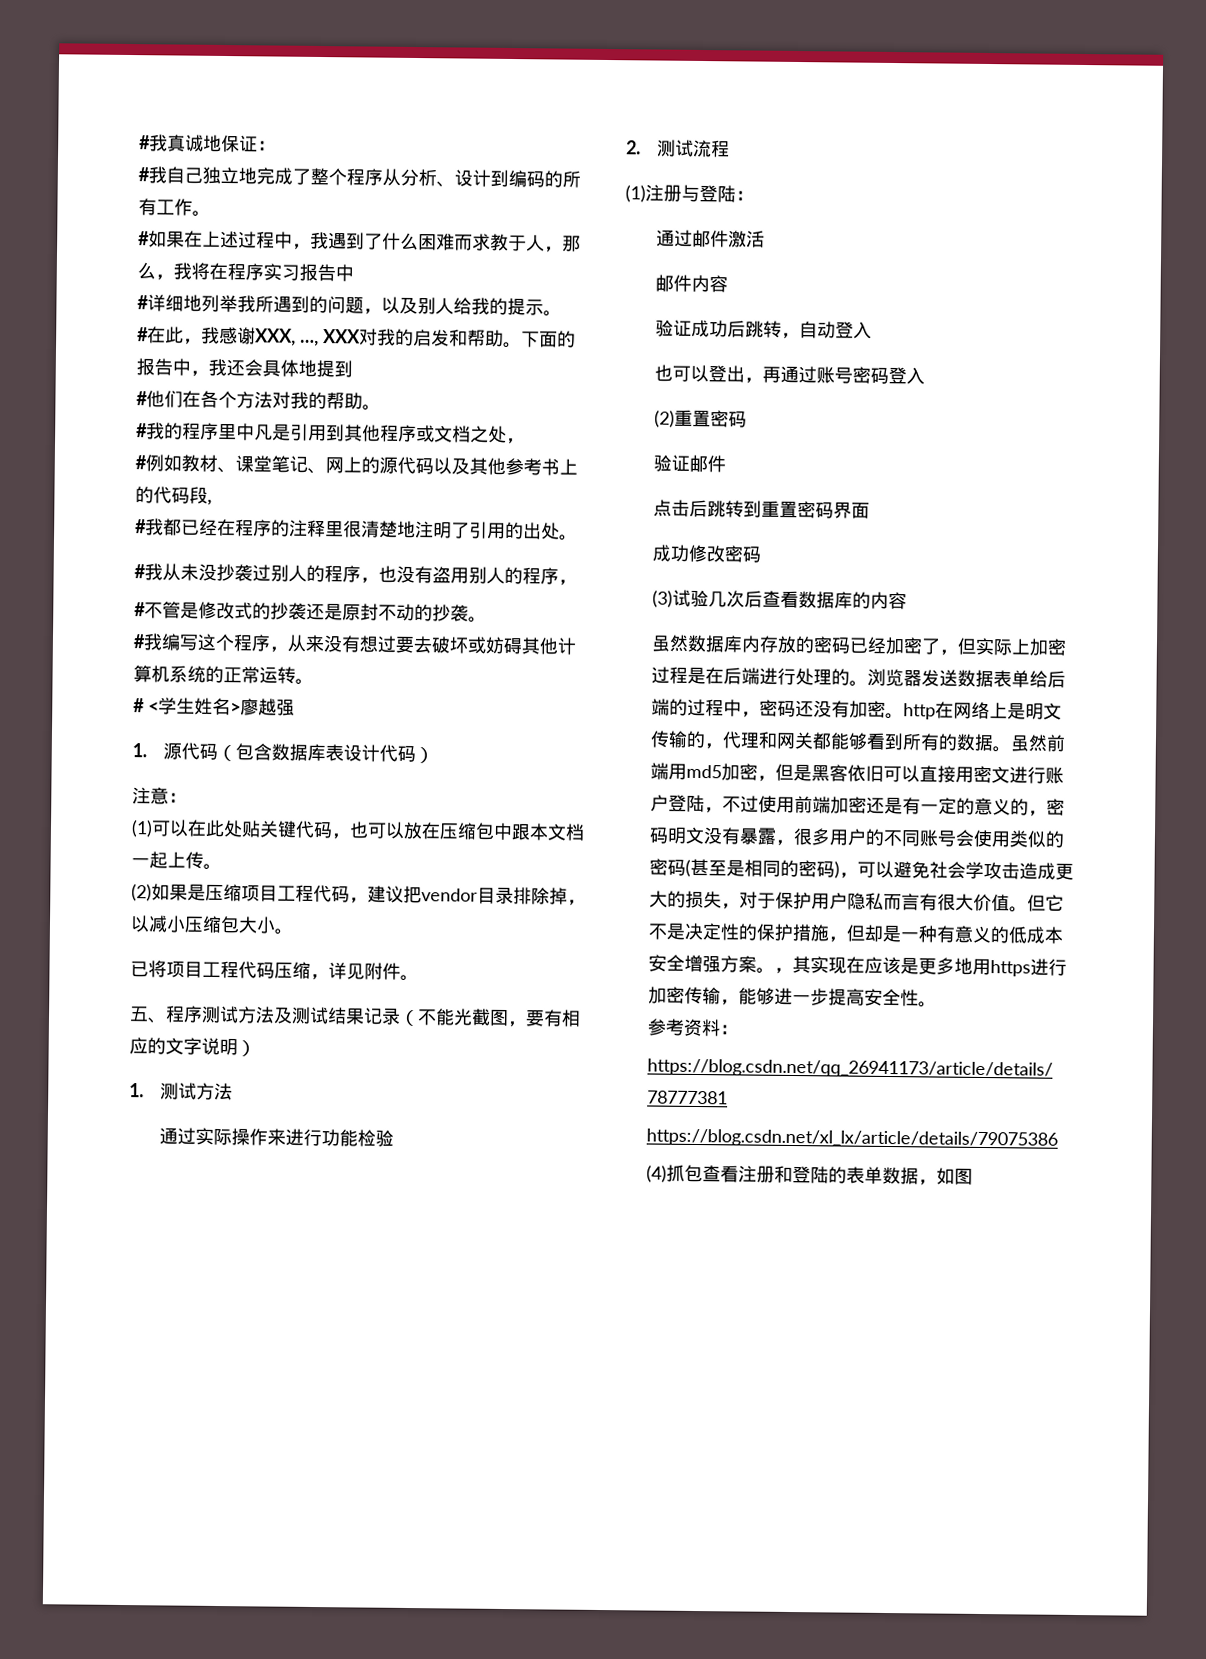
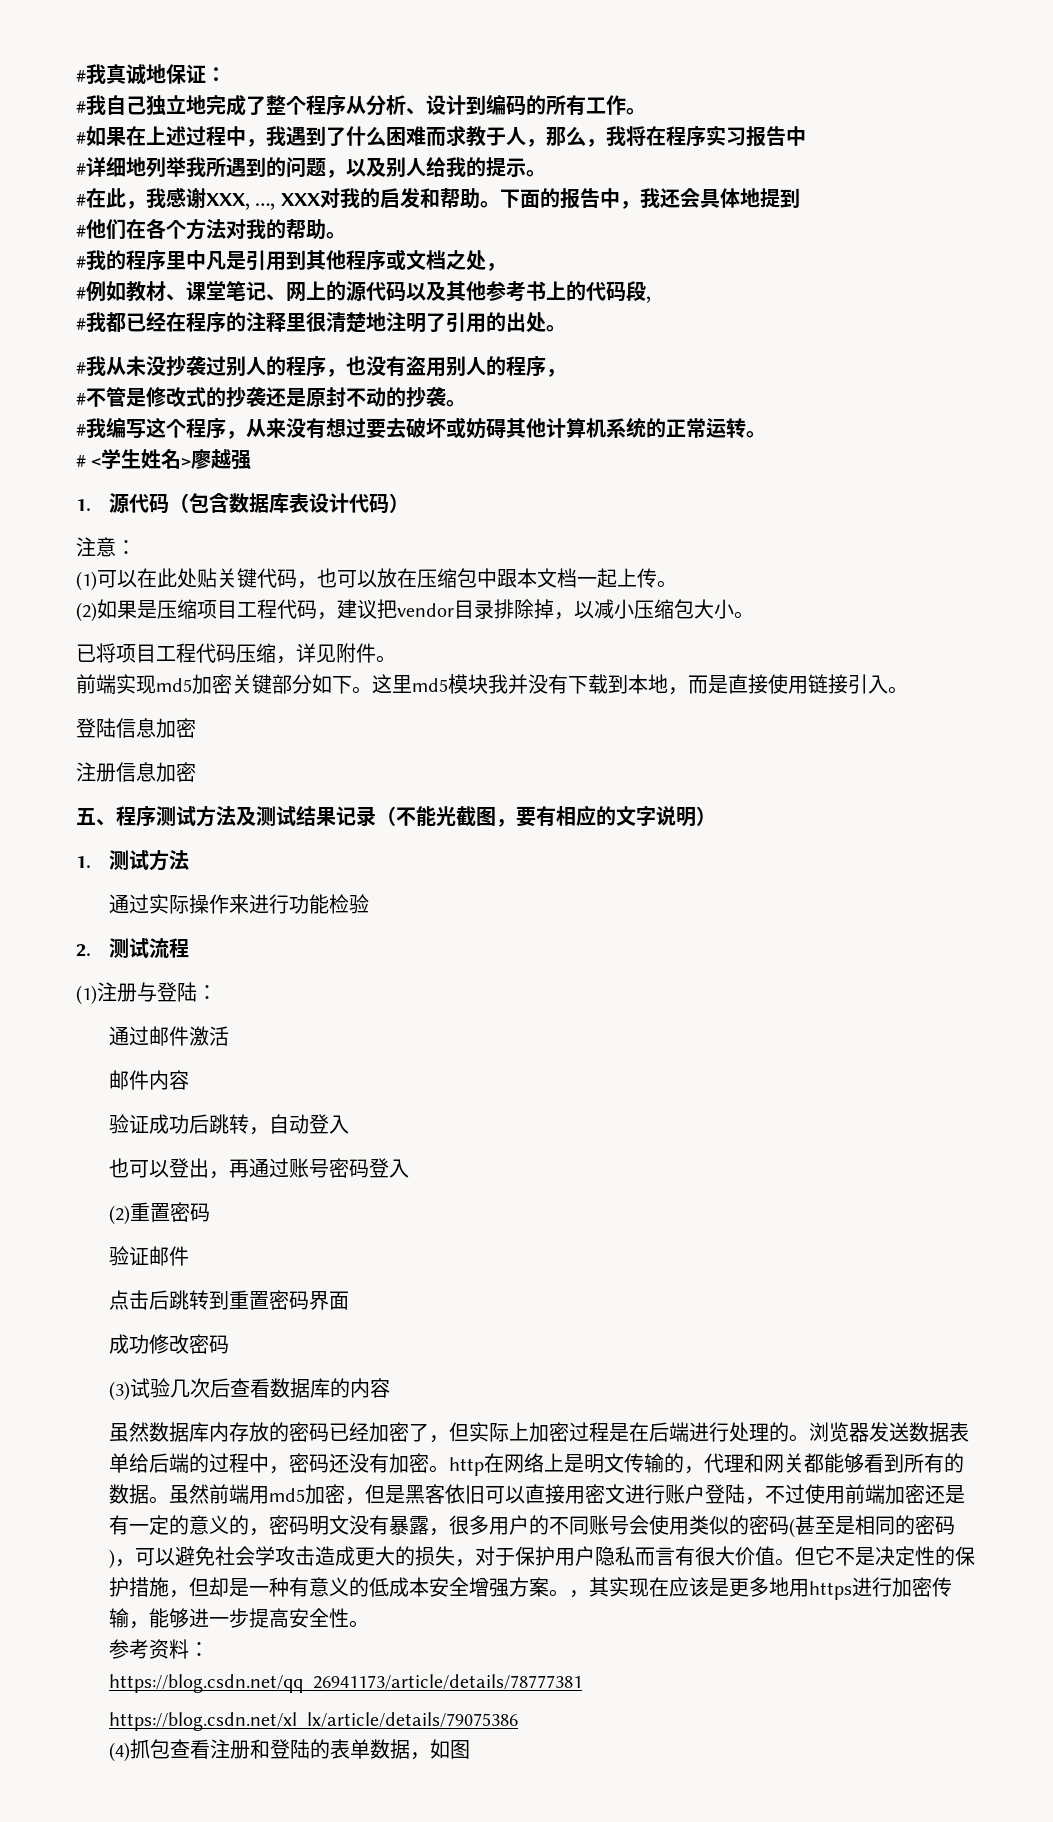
+ 前端实现md5加密关键部分如下。这里md5模块我并没有下载到本地，而是直接使用链接引入。
+ 登陆信息加密
+ 注册信息加密

